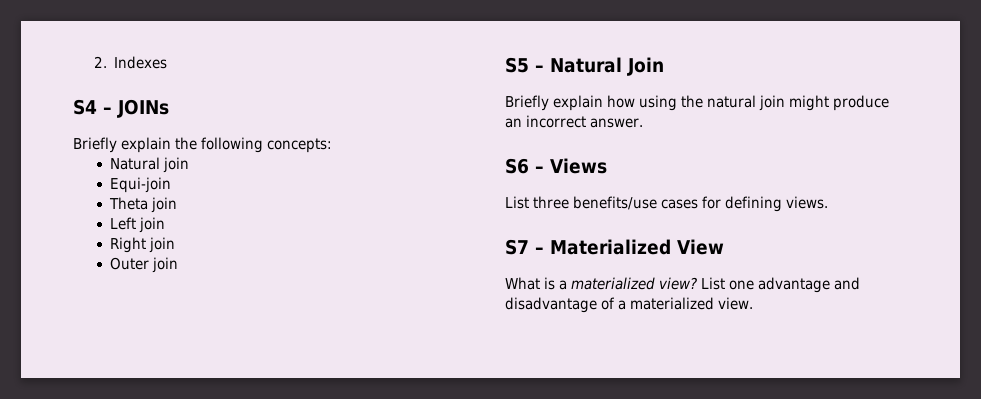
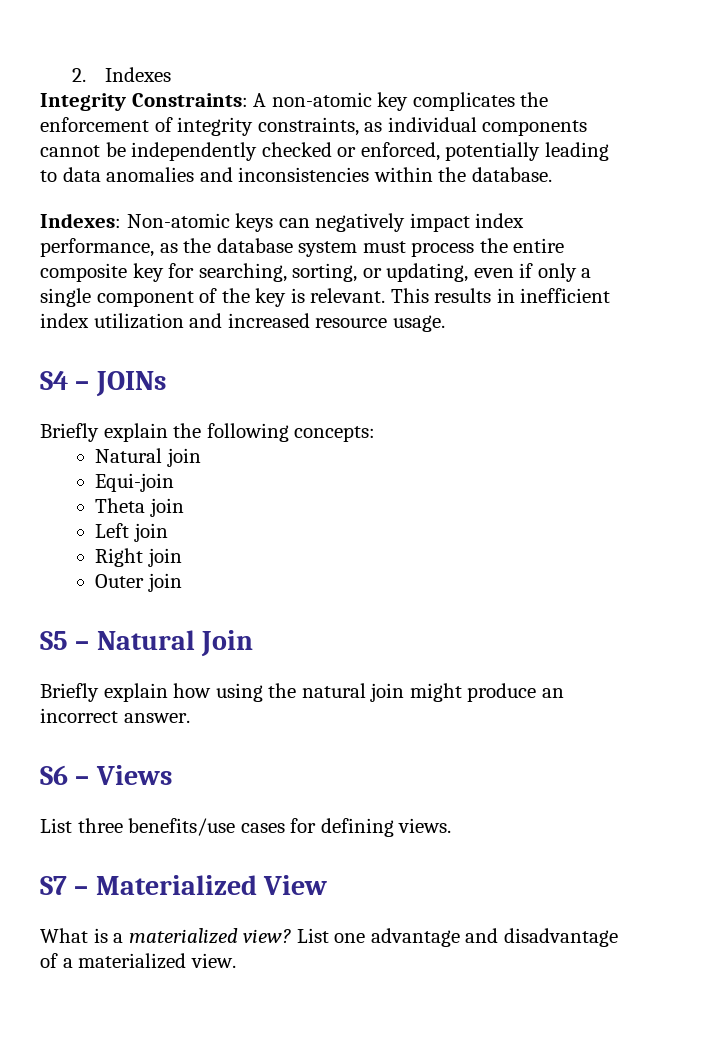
+ Integrity Constraints: A non-atomic key complicates the enforcement of integrity constraints, as individual components cannot be independently checked or enforced, potentially leading to data anomalies and inconsistencies within the database.
+ Indexes: Non-atomic keys can negatively impact index performance, as the database system must process the entire composite key for searching, sorting, or updating, even if only a single component of the key is relevant. This results in inefficient index utilization and increased resource usage.

